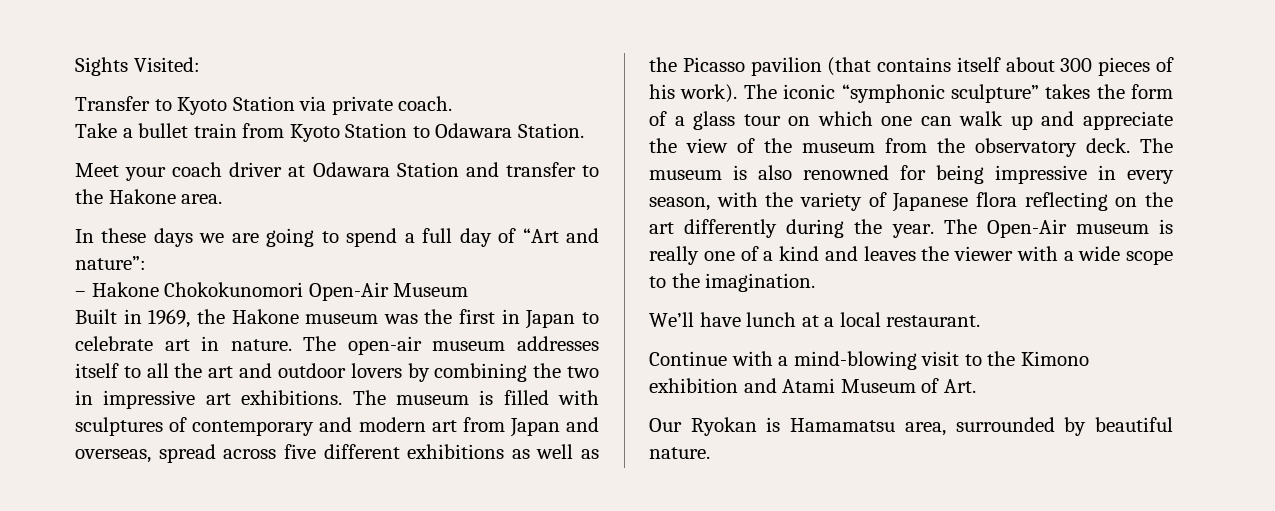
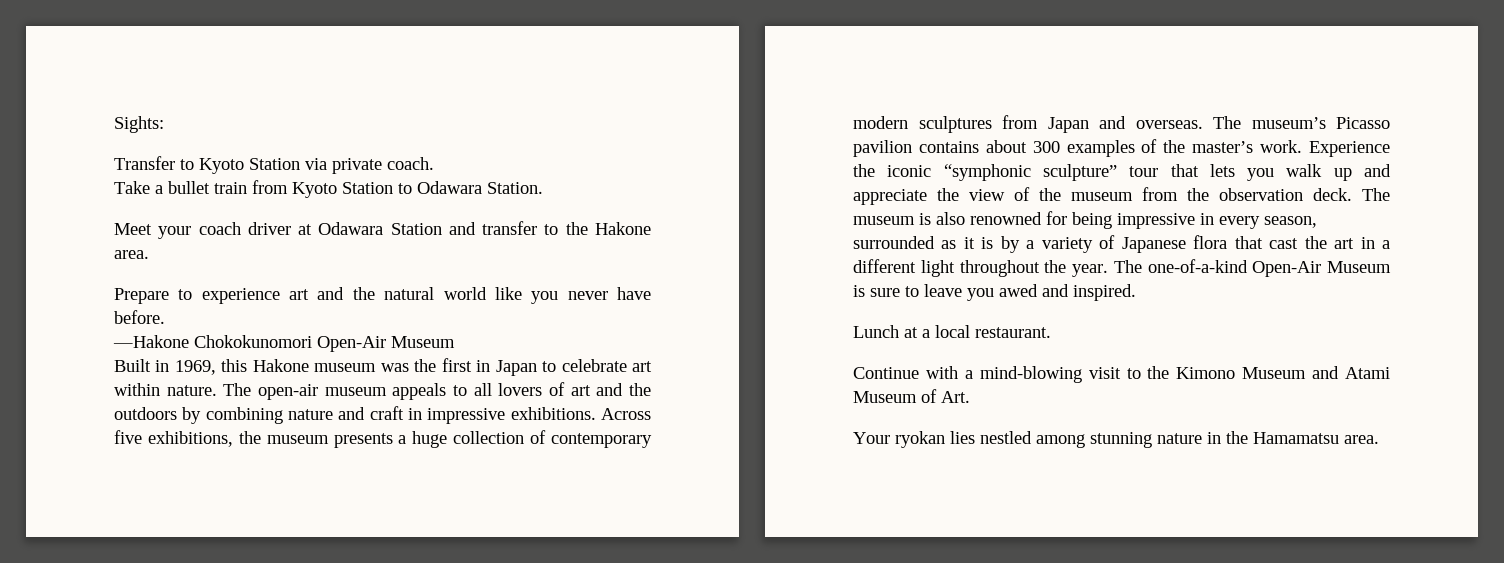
- Sights Visited:
+ Sights:
- In these days we are going to spend a full day of “Art and nature”:
- – Hakone Chokokunomori Open-Air Museum
+ Prepare to experience art and the natural world like you never have before.
+ —Hakone Chokokunomori Open-Air Museum
- Built in 1969, the Hakone museum was the first in Japan to celebrate art in nature.
+ Built in 1969, this Hakone museum was the first in Japan to celebrate art within nature.
- The open-air museum addresses itself to all the art and outdoor lovers by combining the two in impressive art exhibitions. The museum is filled with sculptures of contemporary and modern art from Japan and overseas, spread across five different exhibitions as well as the Picasso pavilion (that contains itself about 300 pieces of his work). The iconic “symphonic sculpture” takes the form of a glass tour on which one can walk up and appreciate the view of the museum from the observatory deck.
+ The open-air museum appeals to all lovers of art and the outdoors by combining nature and craft in impressive exhibitions. Across five exhibitions, the museum presents a huge collection of contemporary modern sculptures from Japan and overseas. The museum’s Picasso pavilion contains about 300 examples of the master’s work. Experience the iconic “symphonic sculpture” tour that lets you walk up and appreciate the view of the museum from the observation deck.
- The museum is also renowned for being impressive in every season, with the variety of Japanese flora reflecting on the art differently during the year. The Open-Air museum is really one of a kind and leaves the viewer with a wide scope to the imagination.
- We’ll have lunch at a local restaurant.
+ The museum is also renowned for being impressive in every season, surrounded as it is by a variety of Japanese flora that cast the art in a different light throughout the year. The one-of-a-kind Open-Air Museum is sure to leave you awed and inspired.
+ Lunch at a local restaurant.
- Continue with a mind-blowing visit to the Kimono exhibition and Atami Museum of Art.
+ Continue with a mind-blowing visit to the Kimono Museum and Atami Museum of Art.
- Our Ryokan is Hamamatsu area, surrounded by beautiful nature.
+ Your ryokan lies nestled among stunning nature in the Hamamatsu area.

